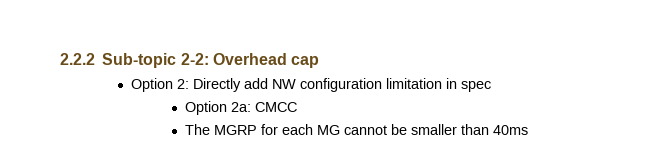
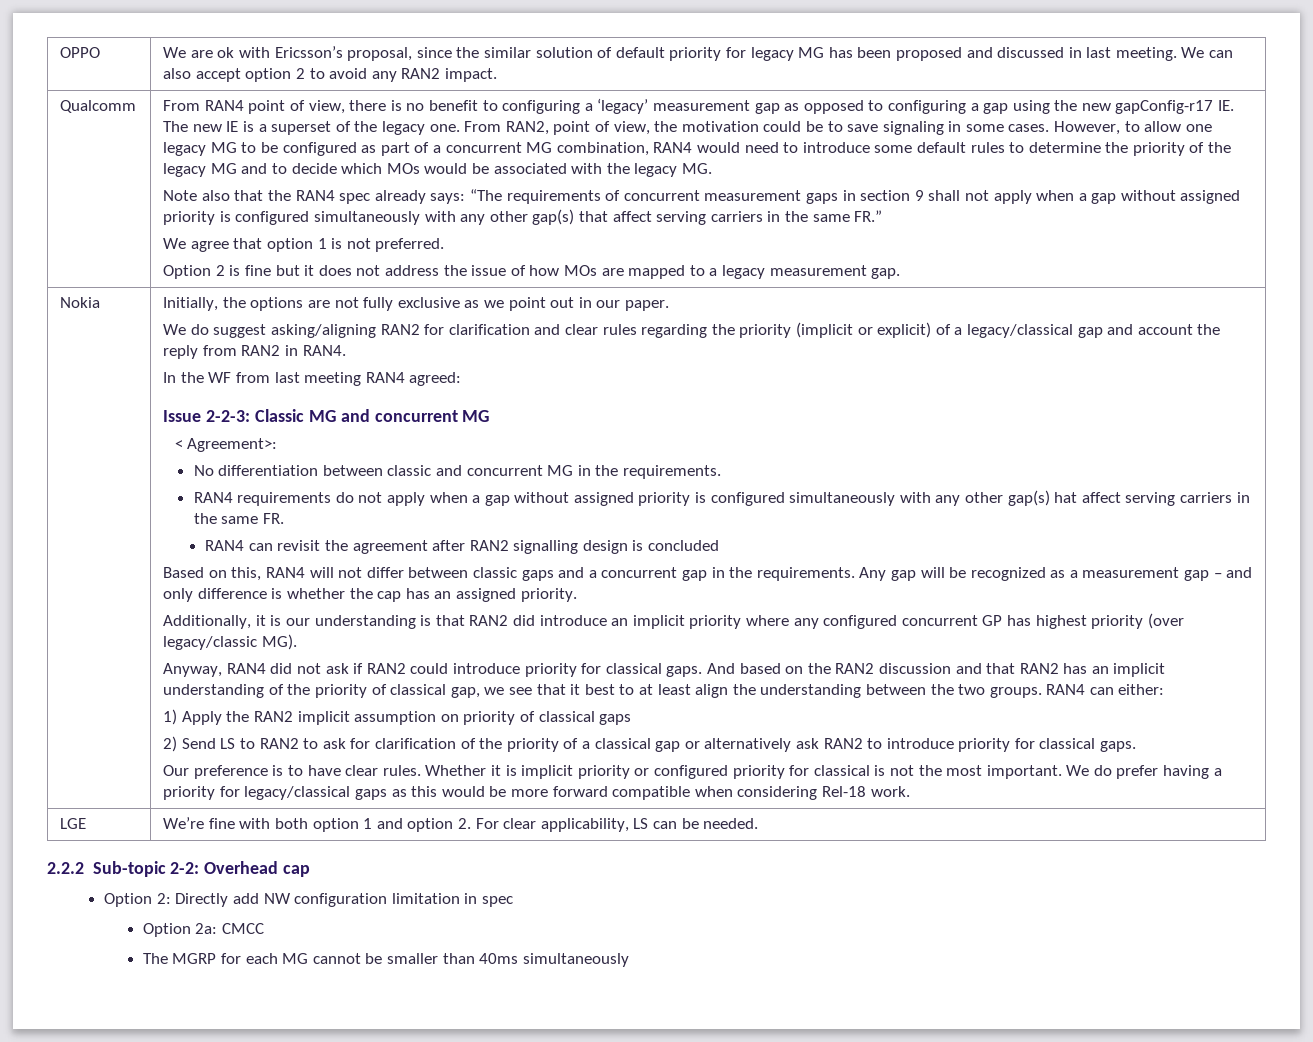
+ OPPO | We are ok with Ericsson’s proposal, since the similar solution of default priority for legacy MG has been proposed and discussed in last meeting. We can also accept option 2 to avoid any RAN2 impact.
+ Qualcomm | From RAN4 point of view, there is no benefit to configuring a ‘legacy’ measurement gap as opposed to configuring a gap using the new gapConfig-r17 IE. The new IE is a superset of the legacy one. From RAN2, point of view, the motivation could be to save signaling in some cases. However, to allow one legacy MG to be configured as part of a concurrent MG combination, RAN4 would need to introduce some default rules to determine the priority of the legacy MG and to decide which MOs would be associated with the legacy MG.
+ Note also that the RAN4 spec already says: “The requirements of concurrent measurement gaps in section 9 shall not apply when a gap without assigned priority is configured simultaneously with any other gap(s) that affect serving carriers in the same FR.”
+ We agree that option 1 is not preferred.
+ Option 2 is fine but it does not address the issue of how MOs are mapped to a legacy measurement gap.
+ Nokia | Initially, the options are not fully exclusive as we point out in our paper.
+ We do suggest asking/aligning RAN2 for clarification and clear rules regarding the priority (implicit or explicit) of a legacy/classical gap and account the reply from RAN2 in RAN4.
+ In the WF from last meeting RAN4 agreed:
+ Issue 2-2-3: Classic MG and concurrent MG
+ < Agreement>:
+ No differentiation between classic and concurrent MG in the requirements.
+ RAN4 requirements do not apply when a gap without assigned priority is configured simultaneously with any other gap(s) hat affect serving carriers in the same FR.
+ RAN4 can revisit the agreement after RAN2 signalling design is concluded
+ Based on this, RAN4 will not differ between classic gaps and a concurrent gap in the requirements. Any gap will be recognized as a measurement gap – and only difference is whether the cap has an assigned priority.
+ Additionally, it is our understanding is that RAN2 did introduce an implicit priority where any configured concurrent GP has highest priority (over legacy/classic MG).
+ Anyway, RAN4 did not ask if RAN2 could introduce priority for classical gaps. And based on the RAN2 discussion and that RAN2 has an implicit understanding of the priority of classical gap, we see that it best to at least align the understanding between the two groups. RAN4 can either:
+ 1) Apply the RAN2 implicit assumption on priority of classical gaps
+ 2) Send LS to RAN2 to ask for clarification of the priority of a classical gap or alternatively ask RAN2 to introduce priority for classical gaps.
+ Our preference is to have clear rules. Whether it is implicit priority or configured priority for classical is not the most important. We do prefer having a priority for legacy/classical gaps as this would be more forward compatible when considering Rel-18 work.
+ LGE | We’re fine with both option 1 and option 2. For clear applicability, LS can be needed.
- The MGRP for each MG cannot be smaller than 40ms
+ The MGRP for each MG cannot be smaller than 40ms simultaneously

